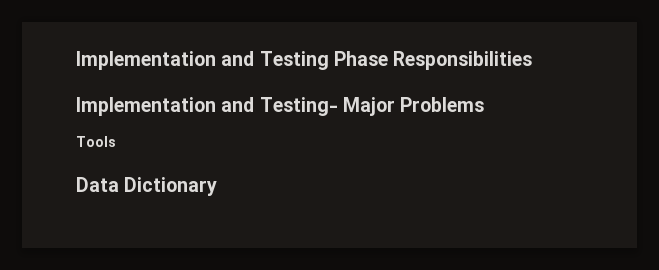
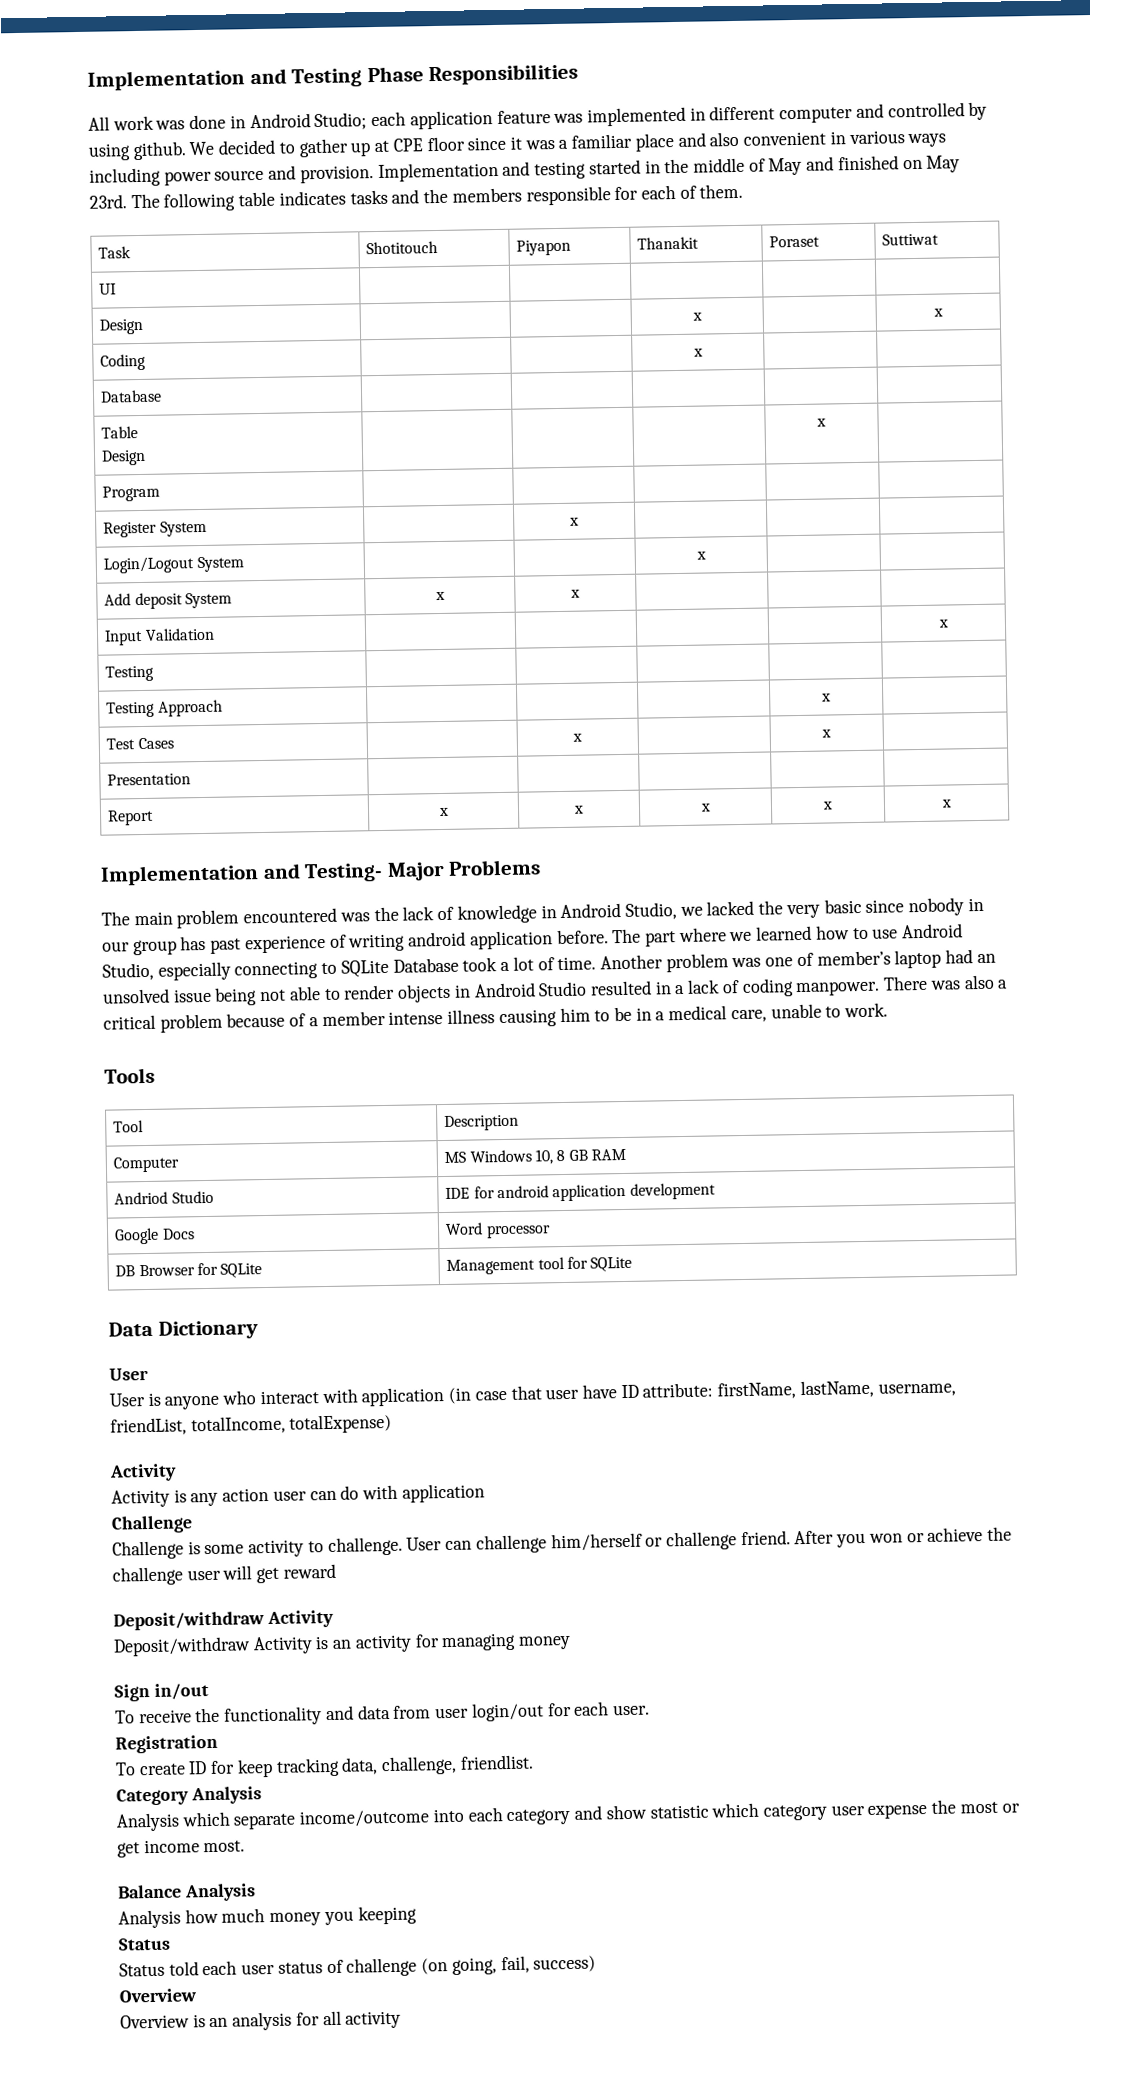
+ All work was done in Android Studio; each application feature was implemented in different computer and controlled by using github. We decided to gather up at CPE floor since it was a familiar place and also convenient in various ways including power source and provision. Implementation and testing started in the middle of May and finished on May 23rd. The following table indicates tasks and the members responsible for each of them.
+ Task | Shotitouch | Piyapon | Thanakit | Poraset | Suttiwat
+ UI | | | | |
+ Design | | | x | | x
+ Coding | | | x | |
+ Database | | | | |
+ Table
+ Design | | | | x |
+ Program | | | | |
+ Register System | | x | | |
+ Login/Logout System | | | x | |
+ Add deposit System | x | x | | |
+ Input Validation | | | | | x
+ Testing | | | | |
+ Testing Approach | | | | x |
+ Test Cases | | x | | x |
+ Presentation | | | | |
+ Report | x | x | x | x | x
+ The main problem encountered was the lack of knowledge in Android Studio, we lacked the very basic since nobody in our group has past experience of writing android application before. The part where we learned how to use Android Studio, especially connecting to SQLite Database took a lot of time. Another problem was one of member’s laptop had an unsolved issue being not able to render objects in Android Studio resulted in a lack of coding manpower. There was also a critical problem because of a member intense illness causing him to be in a medical care, unable to work.
  Tools
+ Tool | Description
+ Computer | MS Windows 10, 8 GB RAM
+ Andriod Studio | IDE for android application development
+ Google Docs | Word processor
+ DB Browser for SQLite | Management tool for SQLite
  Data Dictionary
+ User
+ User is anyone who interact with application (in case that user have ID attribute: firstName, lastName, username, friendList, totalIncome, totalExpense)
+ Activity
+ Activity is any action user can do with application
+ Challenge
+ Challenge is some activity to challenge. User can challenge him/herself or challenge friend. After you won or achieve the challenge user will get reward
+ Deposit/withdraw Activity
+ Deposit/withdraw Activity is an activity for managing money
+ Sign in/out
+ To receive the functionality and data from user login/out for each user.
+ Registration
+ To create ID for keep tracking data, challenge, friendlist.
+ Category Analysis
+ Analysis which separate income/outcome into each category and show statistic which category user expense the most or get income most.
+ Balance Analysis
+ Analysis how much money you keeping
+ Status
+ Status told each user status of challenge (on going, fail, success)
+ Overview
+ Overview is an analysis for all activity

